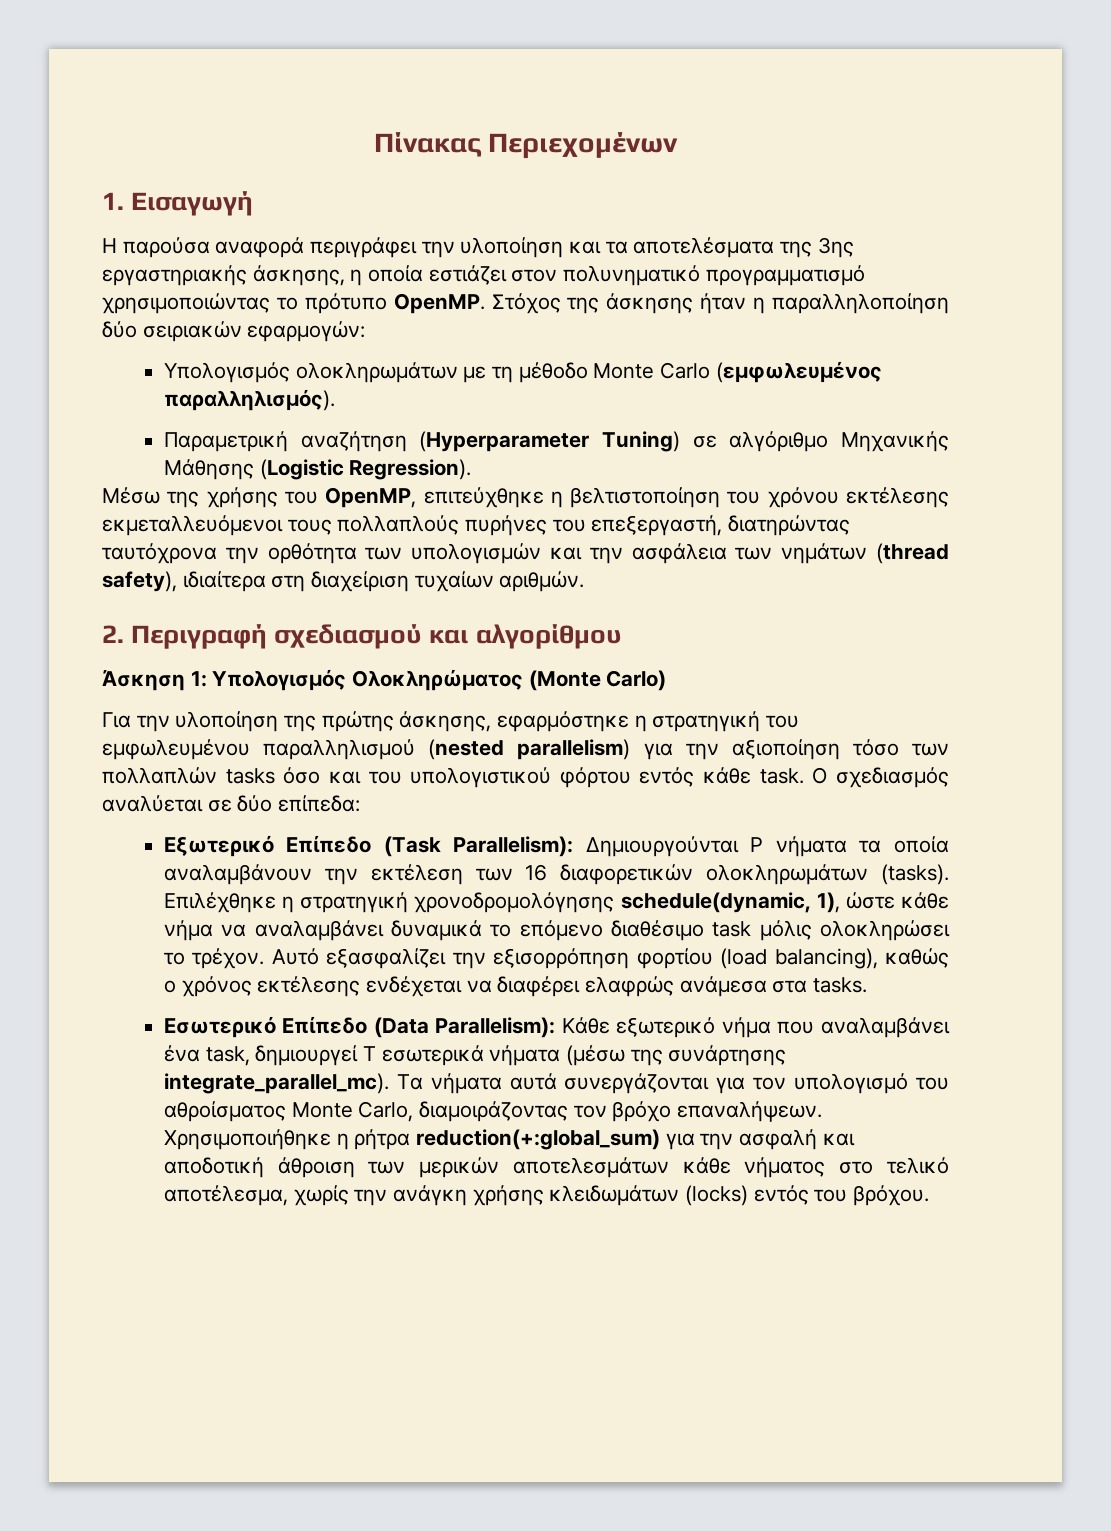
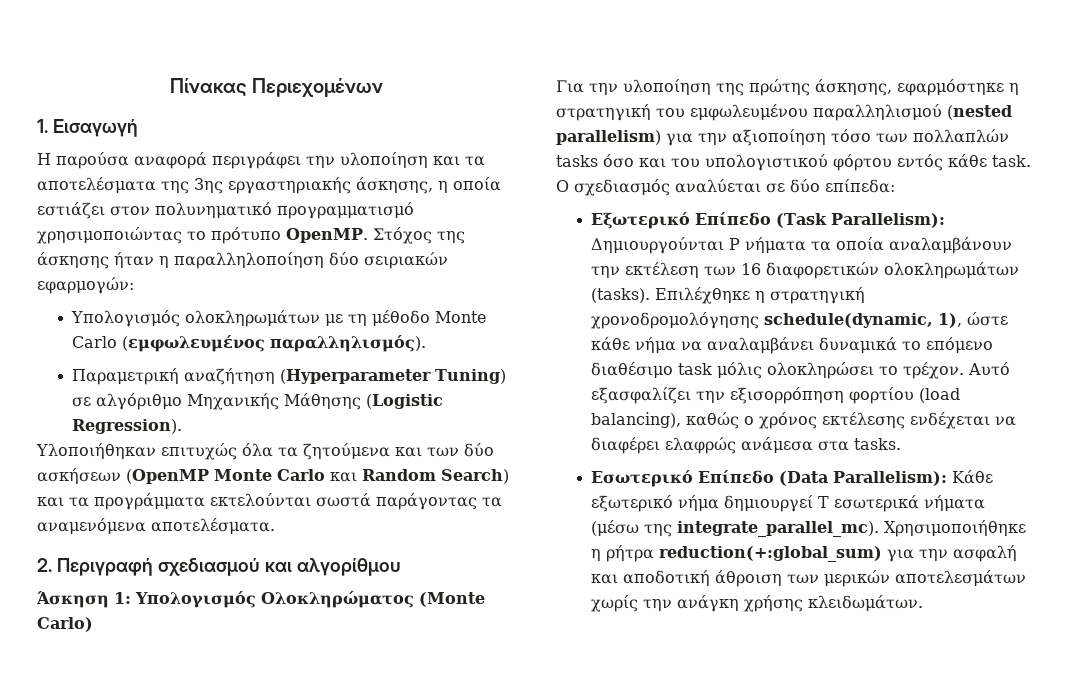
- Μέσω της χρήσης του OpenMP, επιτεύχθηκε η βελτιστοποίηση του χρόνου εκτέλεσης εκμεταλλευόμενοι τους πολλαπλούς πυρήνες του επεξεργαστή, διατηρώντας ταυτόχρονα την ορθότητα των υπολογισμών και την ασφάλεια των νημάτων (thread safety), ιδιαίτερα στη διαχείριση τυχαίων αριθμών.
+ Υλοποιήθηκαν επιτυχώς όλα τα ζητούμενα και των δύο ασκήσεων (OpenMP Monte Carlo και Random Search) και τα προγράμματα εκτελούνται σωστά παράγοντας τα αναμενόμενα αποτελέσματα.
- Εσωτερικό Επίπεδο (Data Parallelism): Κάθε εξωτερικό νήμα που αναλαμβάνει ένα task, δημιουργεί T εσωτερικά νήματα (μέσω της συνάρτησης integrate_parallel_mc). Τα νήματα αυτά συνεργάζονται για τον υπολογισμό του αθροίσματος Monte Carlo, διαμοιράζοντας τον βρόχο επαναλήψεων.
+ Εσωτερικό Επίπεδο (Data Parallelism): Κάθε εξωτερικό νήμα δημιουργεί T εσωτερικά νήματα (μέσω της integrate_parallel_mc).
- Χρησιμοποιήθηκε η ρήτρα reduction(+:global_sum) για την ασφαλή και αποδοτική άθροιση των μερικών αποτελεσμάτων κάθε νήματος στο τελικό αποτέλεσμα, χωρίς την ανάγκη χρήσης κλειδωμάτων (locks) εντός του βρόχου.
+ Χρησιμοποιήθηκε η ρήτρα reduction(+:global_sum) για την ασφαλή και αποδοτική άθροιση των μερικών αποτελεσμάτων χωρίς την ανάγκη χρήσης κλειδωμάτων.

